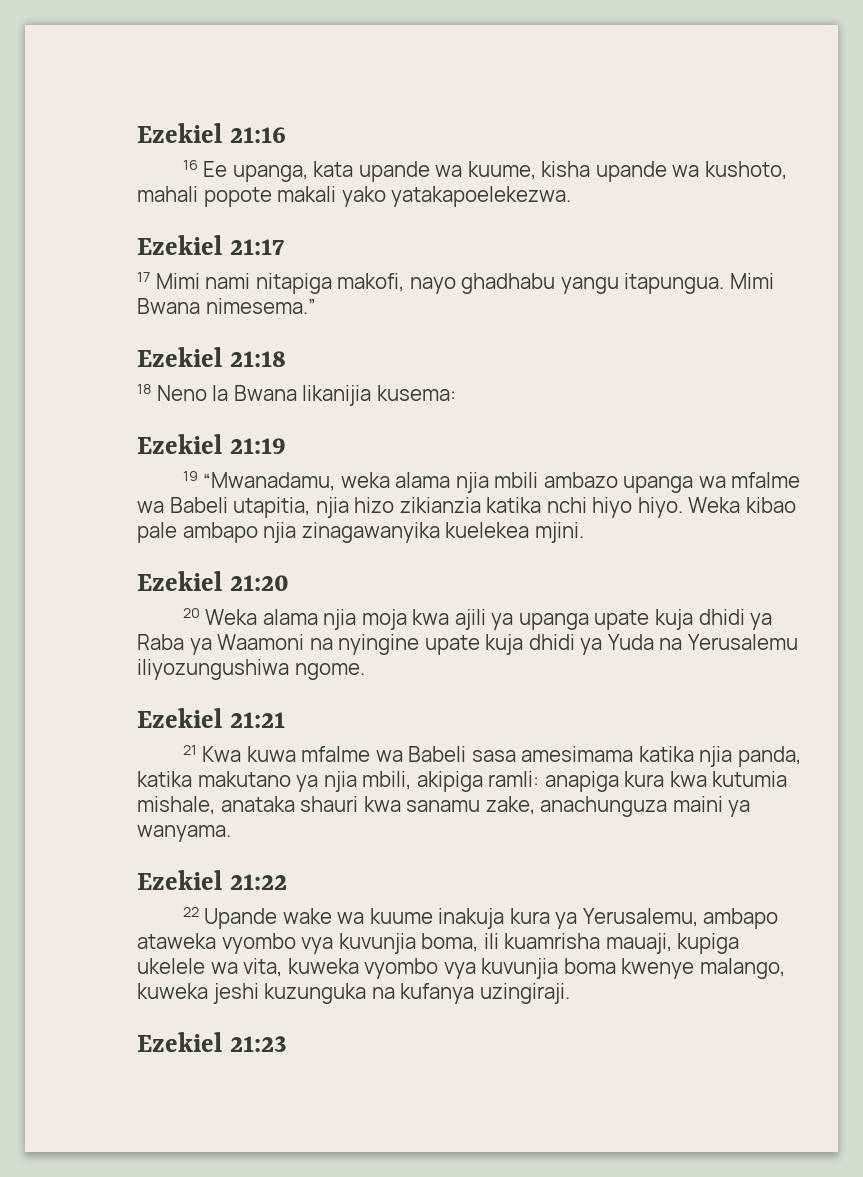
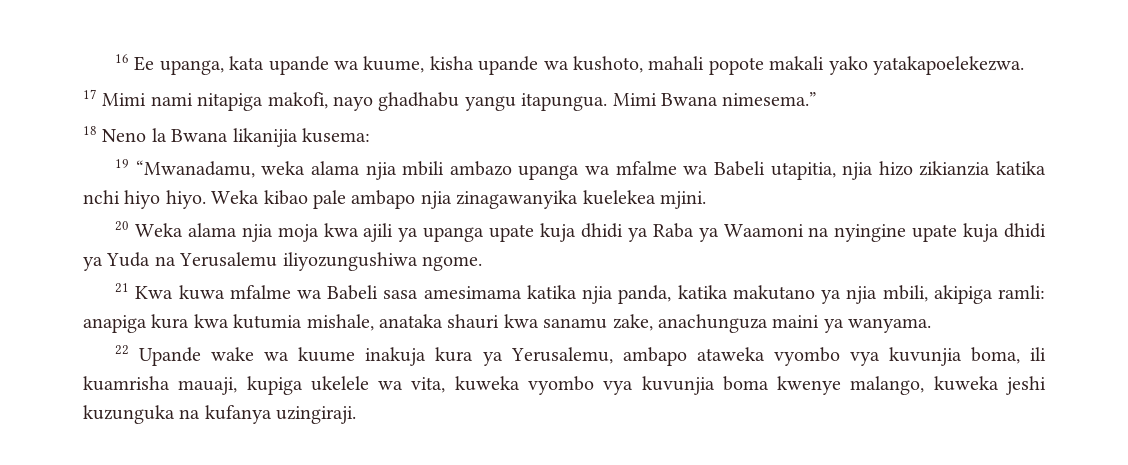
- Ezekiel 21:16
- Ezekiel 21:17
- Ezekiel 21:18
- Ezekiel 21:19
- Ezekiel 21:20
- Ezekiel 21:21
- Ezekiel 21:22
- Ezekiel 21:23

